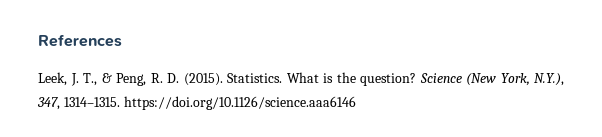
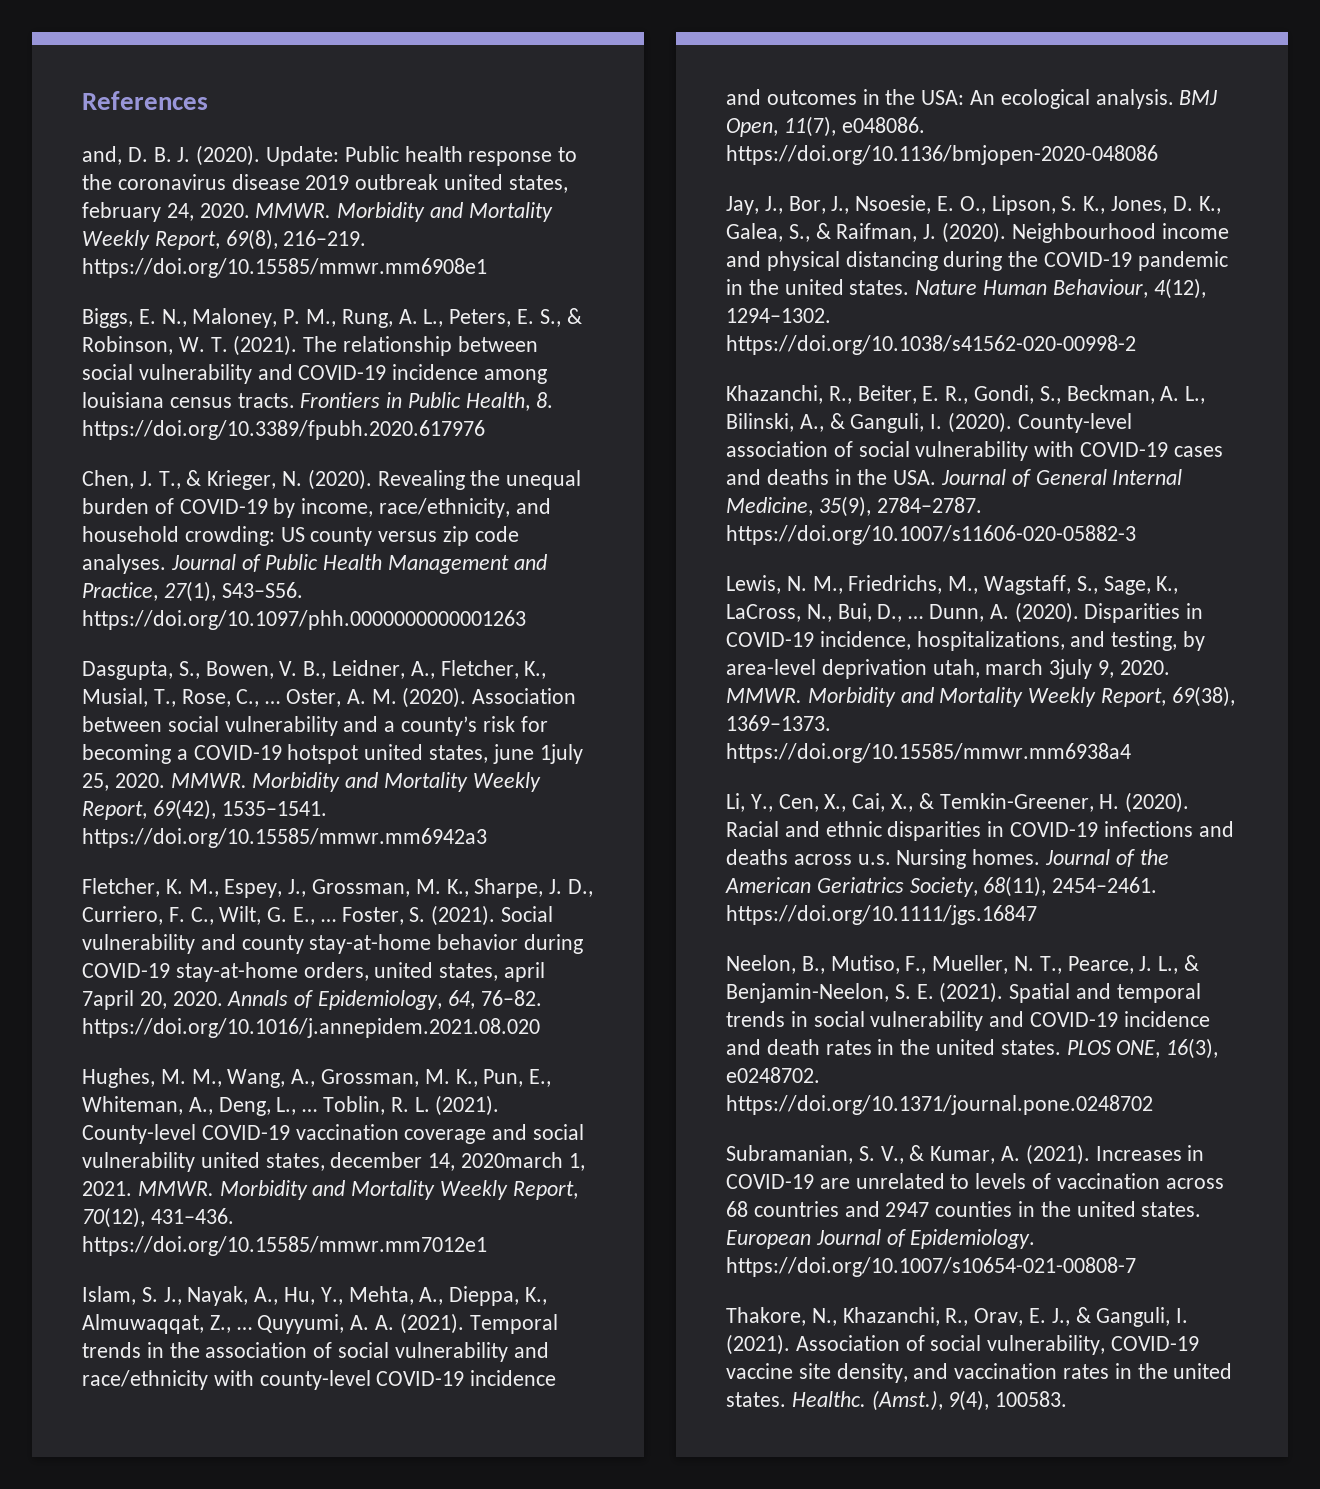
- Leek, J. T., & Peng, R. D. (2015). Statistics. What is the question? Science (New York, N.Y.), 347, 1314–1315. https://doi.org/10.1126/science.aaa6146
+ and, D. B. J. (2020). Update: Public health response to the coronavirus disease 2019 outbreak united states, february 24, 2020. MMWR. Morbidity and Mortality Weekly Report, 69(8), 216–219. https://doi.org/10.15585/mmwr.mm6908e1
+ Biggs, E. N., Maloney, P. M., Rung, A. L., Peters, E. S., & Robinson, W. T. (2021). The relationship between social vulnerability and COVID-19 incidence among louisiana census tracts. Frontiers in Public Health, 8. https://doi.org/10.3389/fpubh.2020.617976
+ Chen, J. T., & Krieger, N. (2020). Revealing the unequal burden of COVID-19 by income, race/ethnicity, and household crowding: US county versus zip code analyses. Journal of Public Health Management and Practice, 27(1), S43–S56. https://doi.org/10.1097/phh.0000000000001263
+ Dasgupta, S., Bowen, V. B., Leidner, A., Fletcher, K., Musial, T., Rose, C., … Oster, A. M. (2020). Association between social vulnerability and a county’s risk for becoming a COVID-19 hotspot united states, june 1july 25, 2020. MMWR. Morbidity and Mortality Weekly Report, 69(42), 1535–1541. https://doi.org/10.15585/mmwr.mm6942a3
+ Fletcher, K. M., Espey, J., Grossman, M. K., Sharpe, J. D., Curriero, F. C., Wilt, G. E., … Foster, S. (2021). Social vulnerability and county stay-at-home behavior during COVID-19 stay-at-home orders, united states, april 7april 20, 2020. Annals of Epidemiology, 64, 76–82. https://doi.org/10.1016/j.annepidem.2021.08.020
+ Hughes, M. M., Wang, A., Grossman, M. K., Pun, E., Whiteman, A., Deng, L., … Toblin, R. L. (2021). County-level COVID-19 vaccination coverage and social vulnerability united states, december 14, 2020march 1, 2021. MMWR. Morbidity and Mortality Weekly Report, 70(12), 431–436. https://doi.org/10.15585/mmwr.mm7012e1
+ Islam, S. J., Nayak, A., Hu, Y., Mehta, A., Dieppa, K., Almuwaqqat, Z., … Quyyumi, A. A. (2021). Temporal trends in the association of social vulnerability and race/ethnicity with county-level COVID-19 incidence and outcomes in the USA: An ecological analysis. BMJ Open, 11(7), e048086. https://doi.org/10.1136/bmjopen-2020-048086
+ Jay, J., Bor, J., Nsoesie, E. O., Lipson, S. K., Jones, D. K., Galea, S., & Raifman, J. (2020). Neighbourhood income and physical distancing during the COVID-19 pandemic in the united states. Nature Human Behaviour, 4(12), 1294–1302. https://doi.org/10.1038/s41562-020-00998-2
+ Khazanchi, R., Beiter, E. R., Gondi, S., Beckman, A. L., Bilinski, A., & Ganguli, I. (2020). County-level association of social vulnerability with COVID-19 cases and deaths in the USA. Journal of General Internal Medicine, 35(9), 2784–2787. https://doi.org/10.1007/s11606-020-05882-3
+ Lewis, N. M., Friedrichs, M., Wagstaff, S., Sage, K., LaCross, N., Bui, D., … Dunn, A. (2020). Disparities in COVID-19 incidence, hospitalizations, and testing, by area-level deprivation utah, march 3july 9, 2020. MMWR. Morbidity and Mortality Weekly Report, 69(38), 1369–1373. https://doi.org/10.15585/mmwr.mm6938a4
+ Li, Y., Cen, X., Cai, X., & Temkin-Greener, H. (2020). Racial and ethnic disparities in COVID-19 infections and deaths across u.s. Nursing homes. Journal of the American Geriatrics Society, 68(11), 2454–2461. https://doi.org/10.1111/jgs.16847
+ Neelon, B., Mutiso, F., Mueller, N. T., Pearce, J. L., & Benjamin-Neelon, S. E. (2021). Spatial and temporal trends in social vulnerability and COVID-19 incidence and death rates in the united states. PLOS ONE, 16(3), e0248702. https://doi.org/10.1371/journal.pone.0248702
+ Subramanian, S. V., & Kumar, A. (2021). Increases in COVID-19 are unrelated to levels of vaccination across 68 countries and 2947 counties in the united states. European Journal of Epidemiology. https://doi.org/10.1007/s10654-021-00808-7
+ Thakore, N., Khazanchi, R., Orav, E. J., & Ganguli, I. (2021). Association of social vulnerability, COVID-19 vaccine site density, and vaccination rates in the united states. Healthc. (Amst.), 9(4), 100583.

